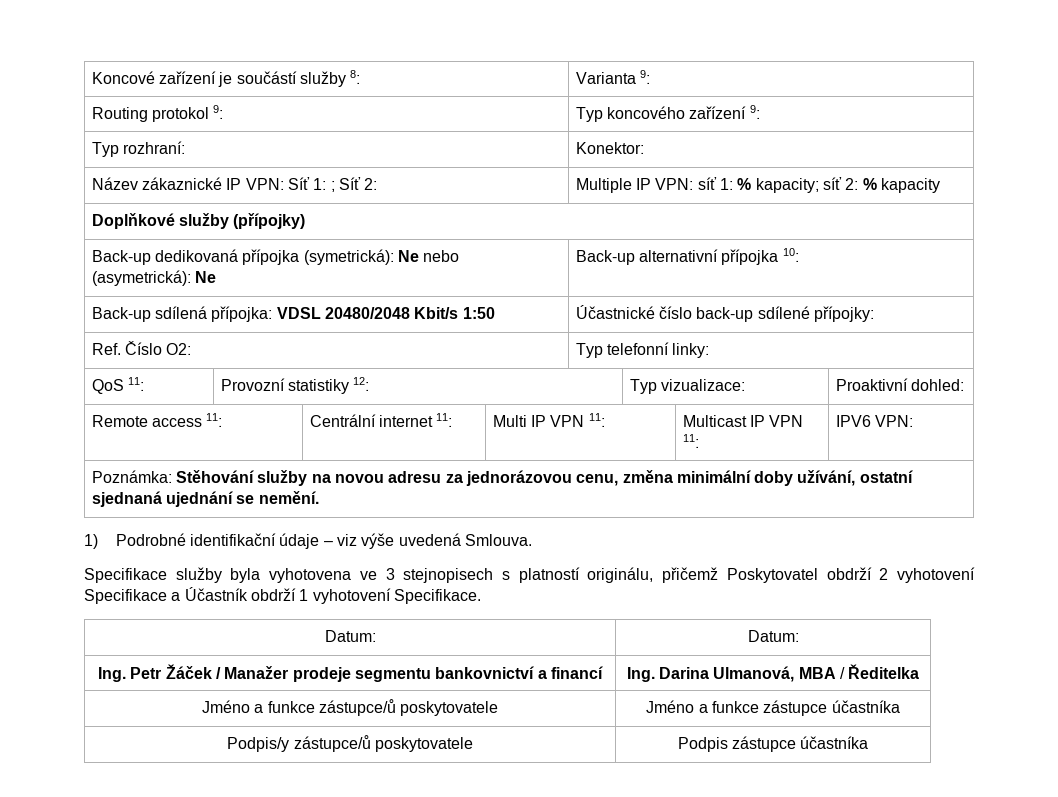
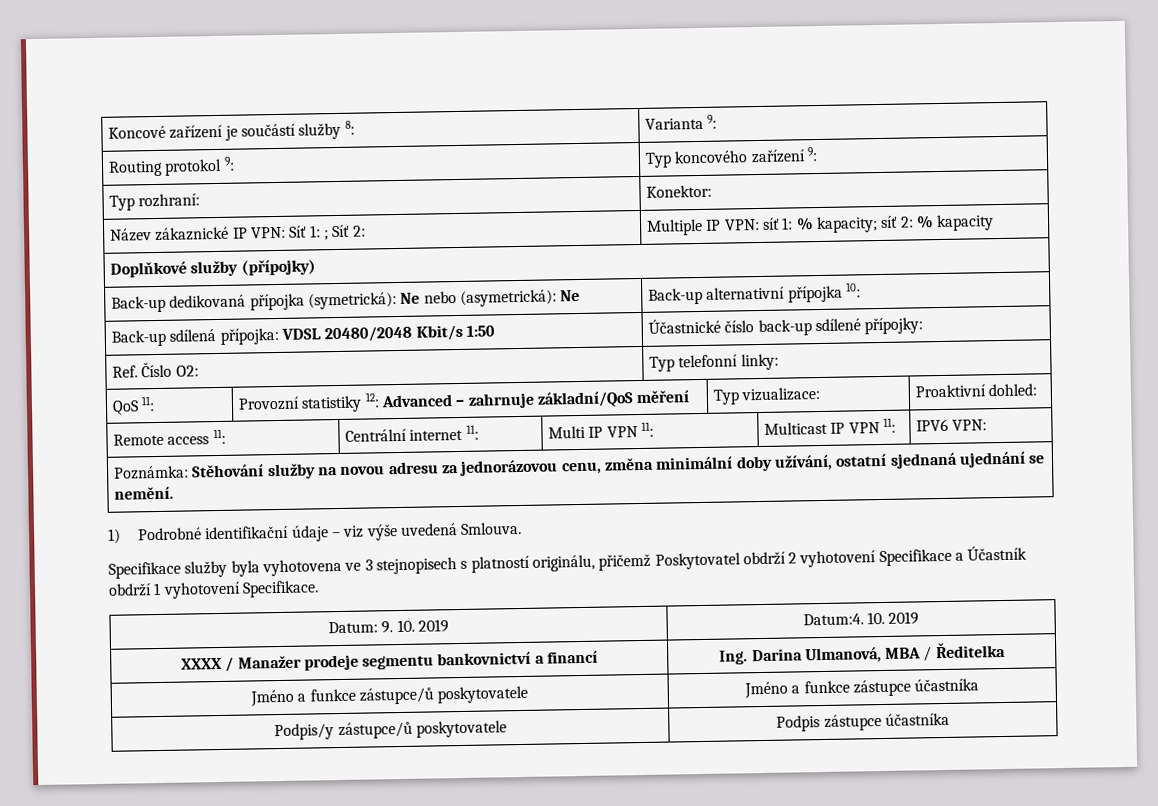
- QoS 11: | Provozní statistiky 12: | Typ vizualizace: | Proaktivní dohled:
+ QoS 11: | Provozní statistiky 12: Advanced – zahrnuje základní/QoS měření | Typ vizualizace: | Proaktivní dohled:
- Datum: | Datum:
- Ing. Petr Žáček / Manažer prodeje segmentu bankovnictví a financí | Ing. Darina Ulmanová, MBA / Ředitelka
+ Datum: 9. 10. 2019 | Datum:4. 10. 2019
+ XXXX / Manažer prodeje segmentu bankovnictví a financí | Ing. Darina Ulmanová, MBA / Ředitelka

